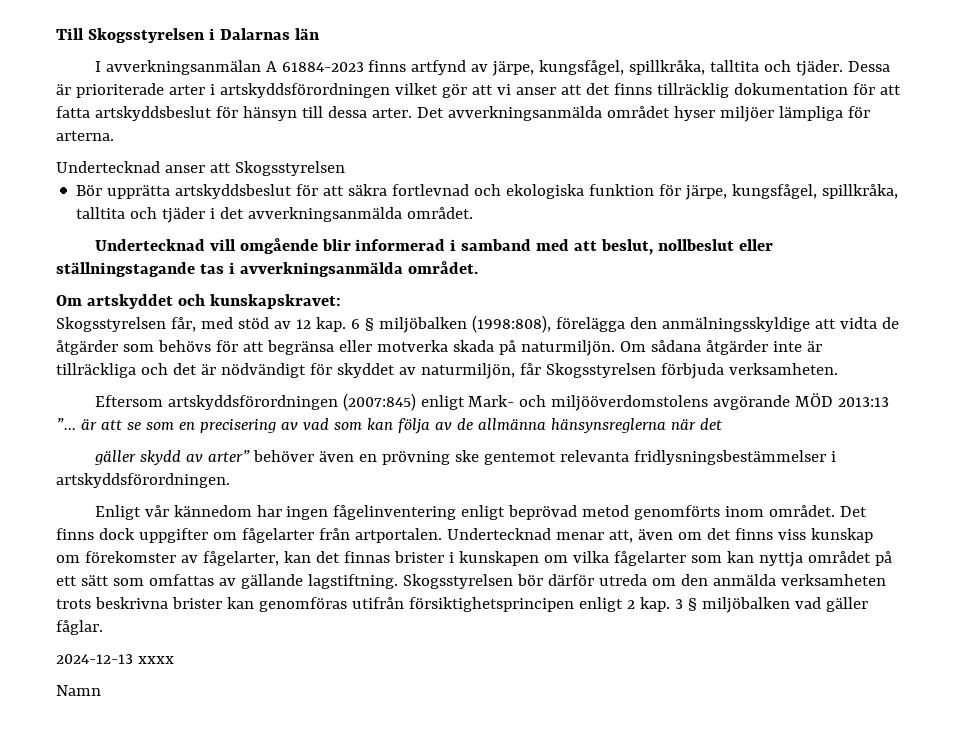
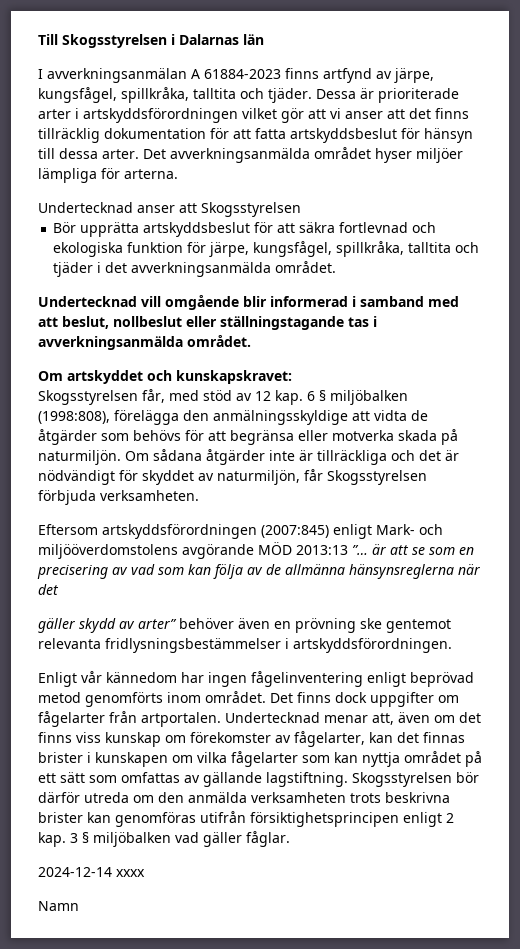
- 2024-12-13 xxxx
+ 2024-12-14 xxxx

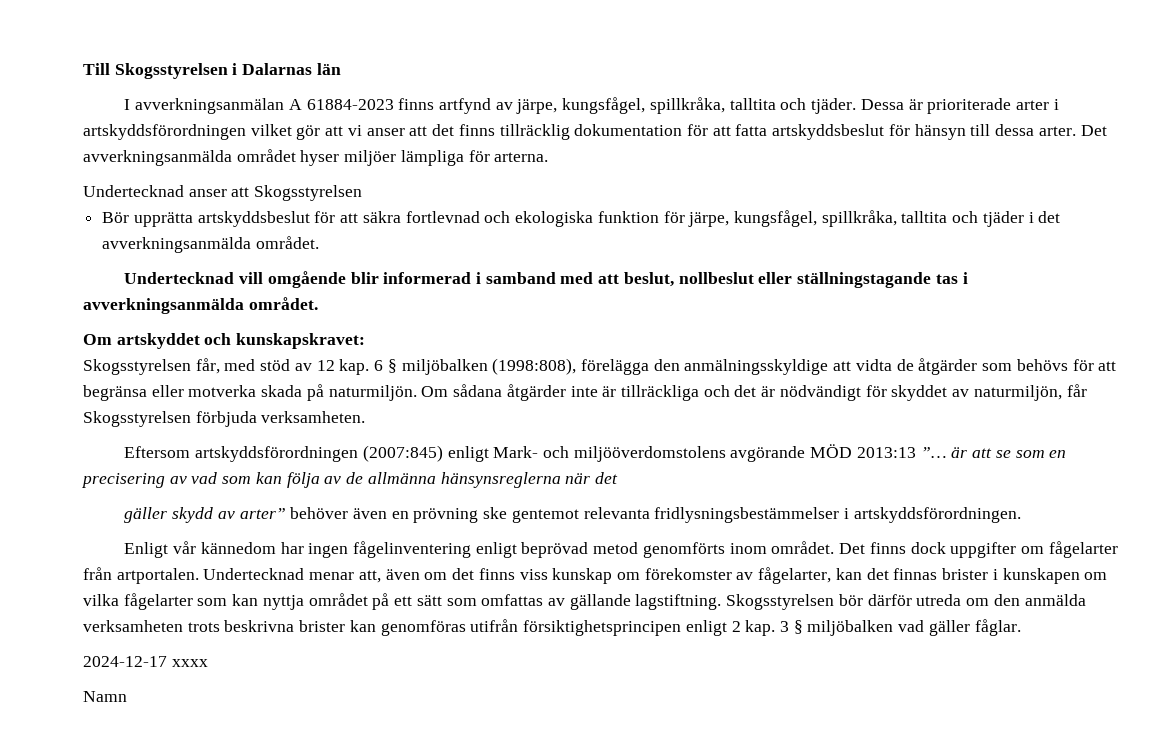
- 2024-12-14 xxxx
+ 2024-12-17 xxxx

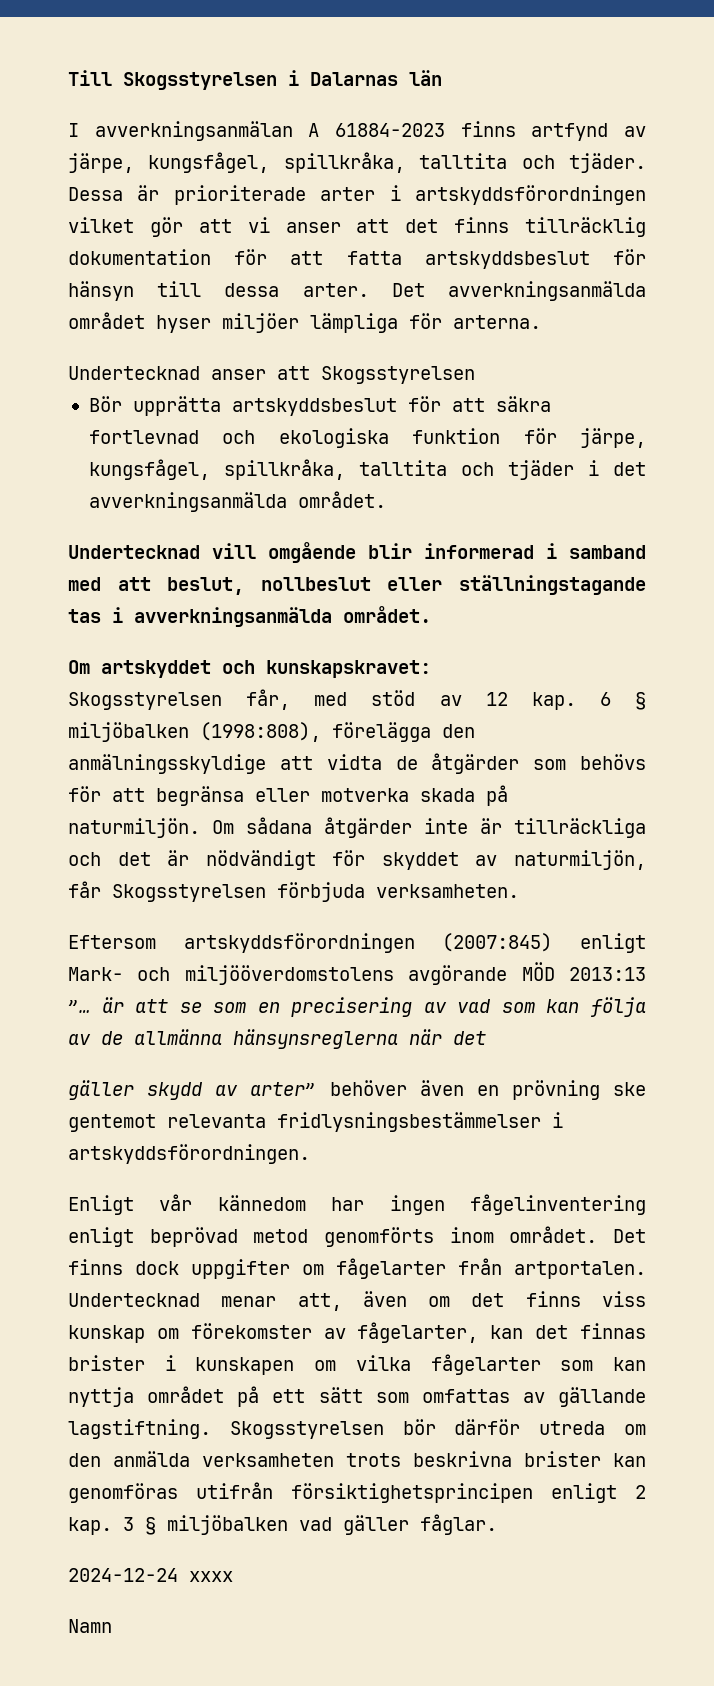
- 2024-12-17 xxxx
+ 2024-12-24 xxxx

